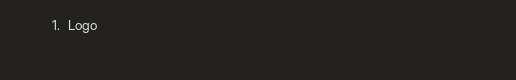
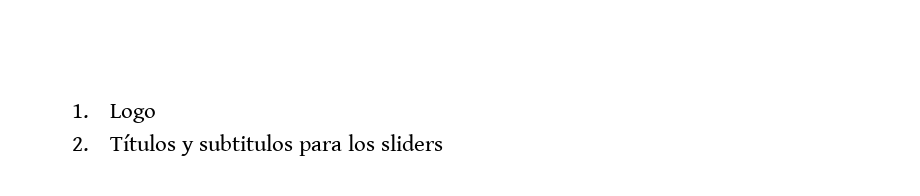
+ 2. Títulos y subtitulos para los sliders

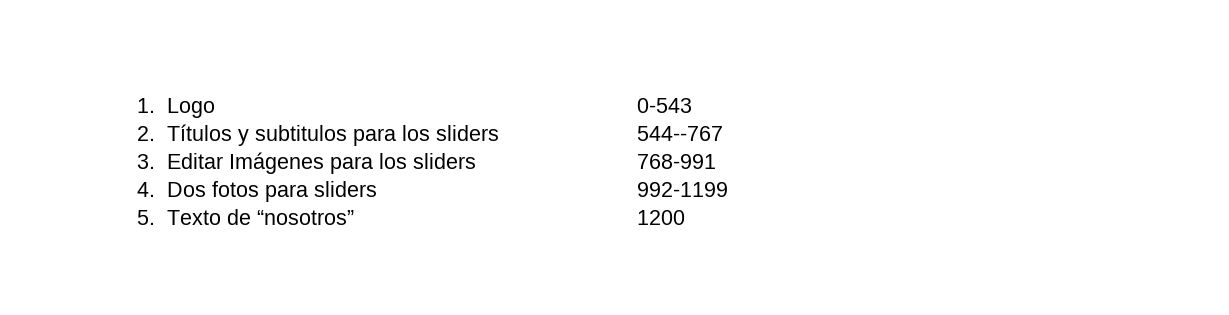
+ 3. Editar Imágenes para los sliders
+ 4. Dos fotos para sliders
+ 5. Texto de “nosotros”
+ 0-543
+ 544--767
+ 768-991
+ 992-1199
+ 1200

